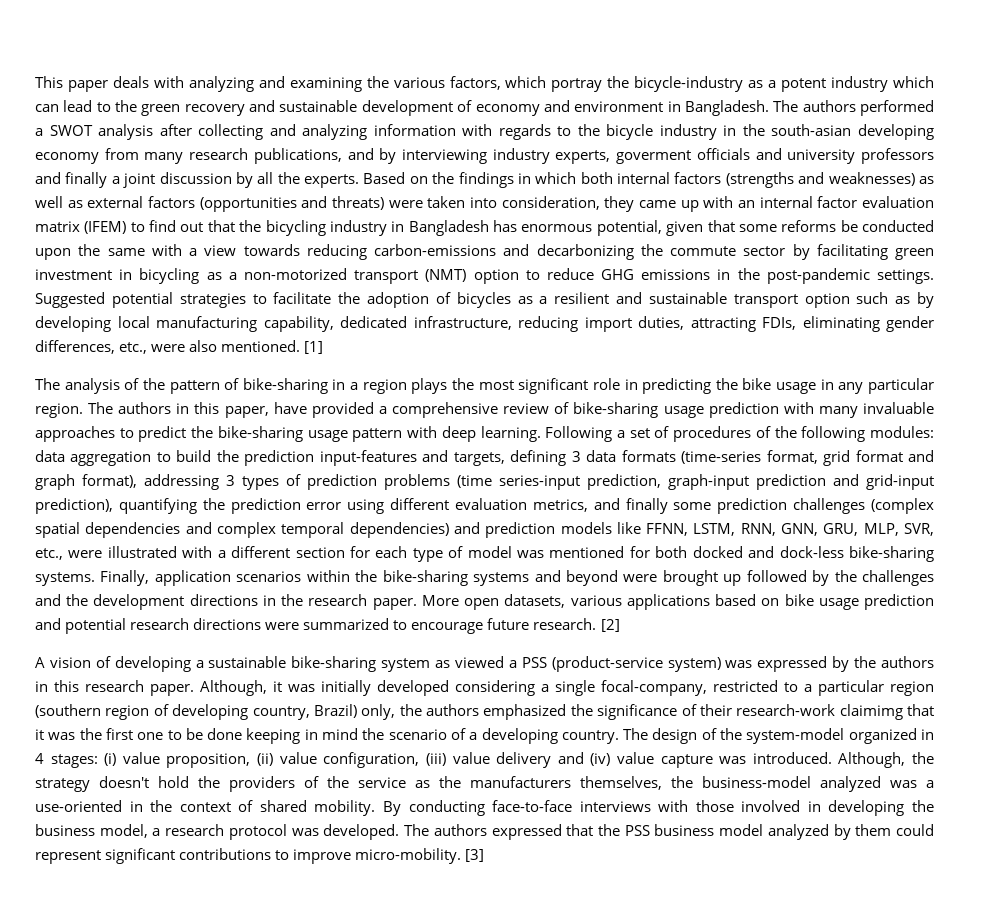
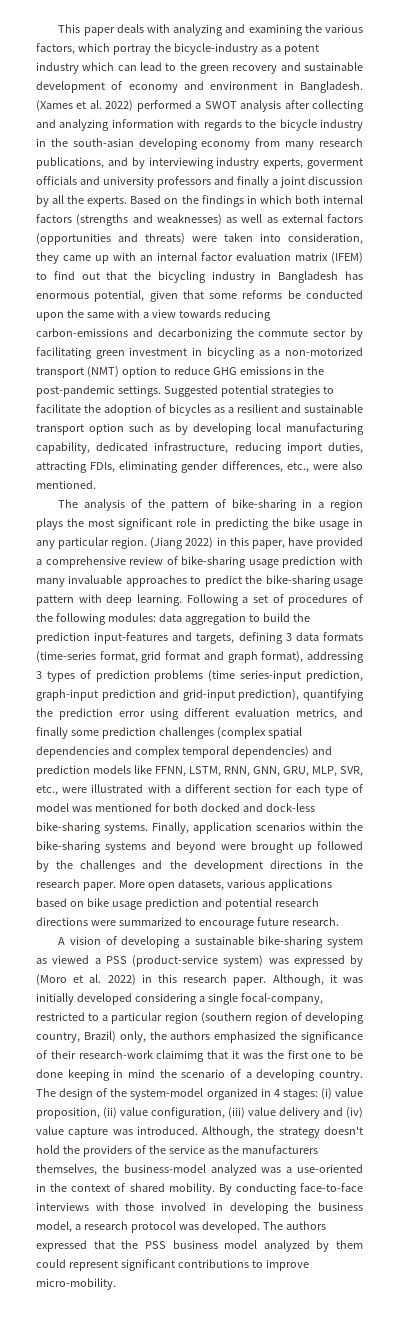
- The authors performed a SWOT analysis after collecting and analyzing information with regards to the bicycle industry in the south-asian developing economy from many research publications, and by interviewing industry experts, goverment officials and university professors and finally a joint discussion by all the experts.
+ (Xames et al. 2022) performed a SWOT analysis after collecting and analyzing information with regards to the bicycle industry in the south-asian developing economy from many research publications, and by interviewing industry experts, goverment officials and university professors and finally a joint discussion by all the experts.
- [1]
- The authors in this paper, have provided a comprehensive review of bike-sharing usage prediction with many invaluable approaches to predict the bike-sharing usage pattern with deep learning.
+ (Jiang 2022) in this paper, have provided a comprehensive review of bike-sharing usage prediction with many invaluable approaches to predict the bike-sharing usage pattern with deep learning.
- [2]
- A vision of developing a sustainable bike-sharing system as viewed a PSS (product-service system) was expressed by the authors in this research paper.
+ A vision of developing a sustainable bike-sharing system as viewed a PSS (product-service system) was expressed by (Moro et al. 2022) in this research paper.
- [3]

